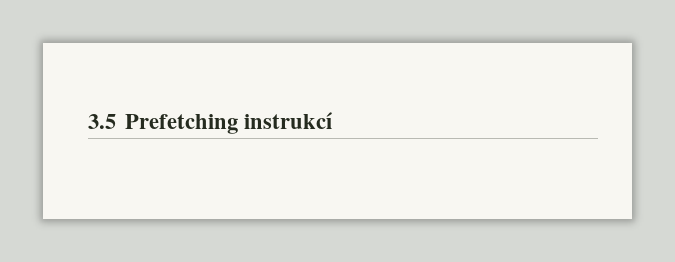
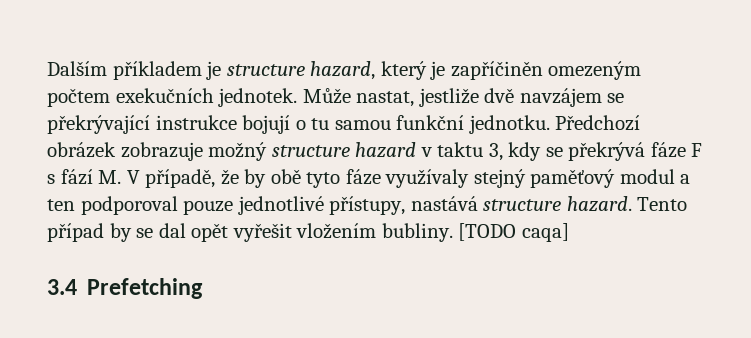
- 3.5 Prefetching instrukcí
+ Dalším příkladem je structure hazard, který je zapříčiněn omezeným počtem exekučních jednotek. Může nastat, jestliže dvě navzájem se překrývající instrukce bojují o tu samou funkční jednotku. Předchozí obrázek zobrazuje možný structure hazard v taktu 3, kdy se překrývá fáze F s fází M. V případě, že by obě tyto fáze využívaly stejný paměťový modul a ten podporoval pouze jednotlivé přístupy, nastává structure hazard. Tento případ by se dal opět vyřešit vložením bubliny. [TODO caqa]
+ 3.4 Prefetching

